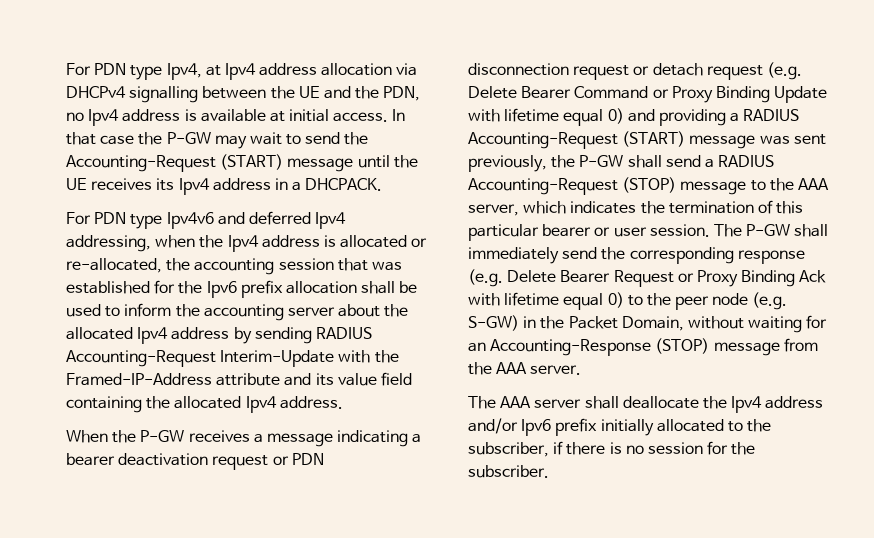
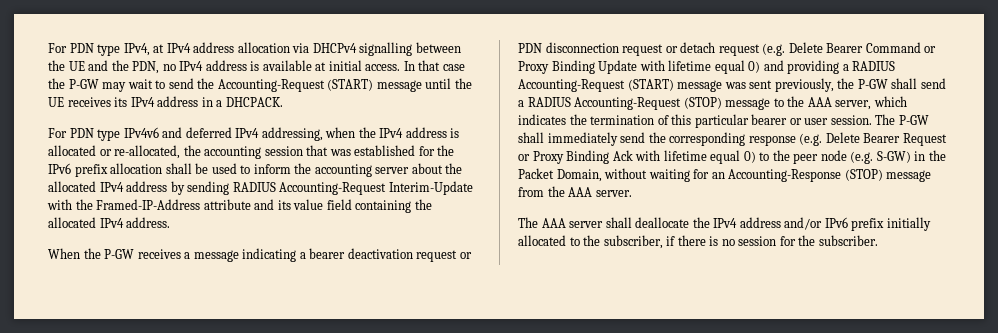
- For PDN type Ipv4, at Ipv4 address allocation via DHCPv4 signalling between the UE and the PDN, no Ipv4 address is available at initial access.
+ For PDN type IPv4, at IPv4 address allocation via DHCPv4 signalling between the UE and the PDN, no IPv4 address is available at initial access.
- In that case the P-GW may wait to send the Accounting-Request (START) message until the UE receives its Ipv4 address in a DHCPACK.
+ In that case the P-GW may wait to send the Accounting-Request (START) message until the UE receives its IPv4 address in a DHCPACK.
- For PDN type Ipv4v6 and deferred Ipv4 addressing, when the Ipv4 address is allocated or re-allocated, the accounting session that was established for the Ipv6 prefix allocation shall be used to inform the accounting server about the allocated Ipv4 address by sending RADIUS Accounting-Request Interim-Update with the Framed-IP-Address attribute and its value field containing the allocated Ipv4 address.
+ For PDN type IPv4v6 and deferred IPv4 addressing, when the IPv4 address is allocated or re-allocated, the accounting session that was established for the IPv6 prefix allocation shall be used to inform the accounting server about the allocated IPv4 address by sending RADIUS Accounting-Request Interim-Update with the Framed-IP-Address attribute and its value field containing the allocated IPv4 address.
- The AAA server shall deallocate the Ipv4 address and/or Ipv6 prefix initially allocated to the subscriber, if there is no session for the subscriber.
+ The AAA server shall deallocate the IPv4 address and/or IPv6 prefix initially allocated to the subscriber, if there is no session for the subscriber.

